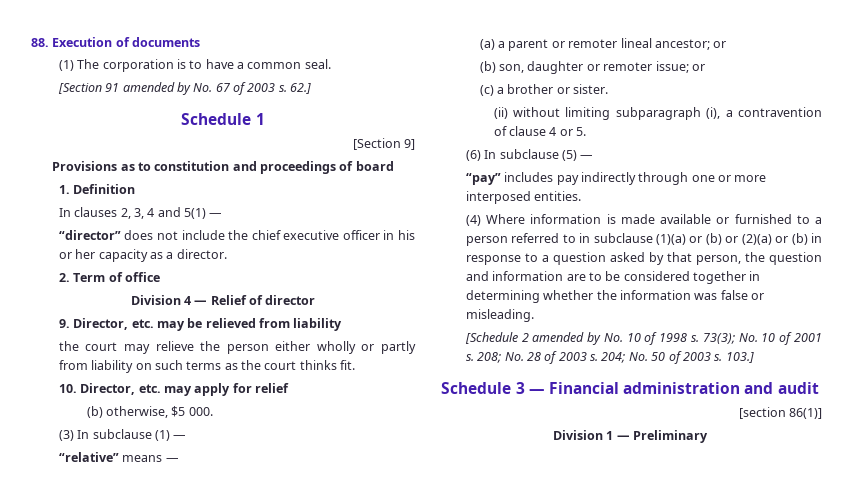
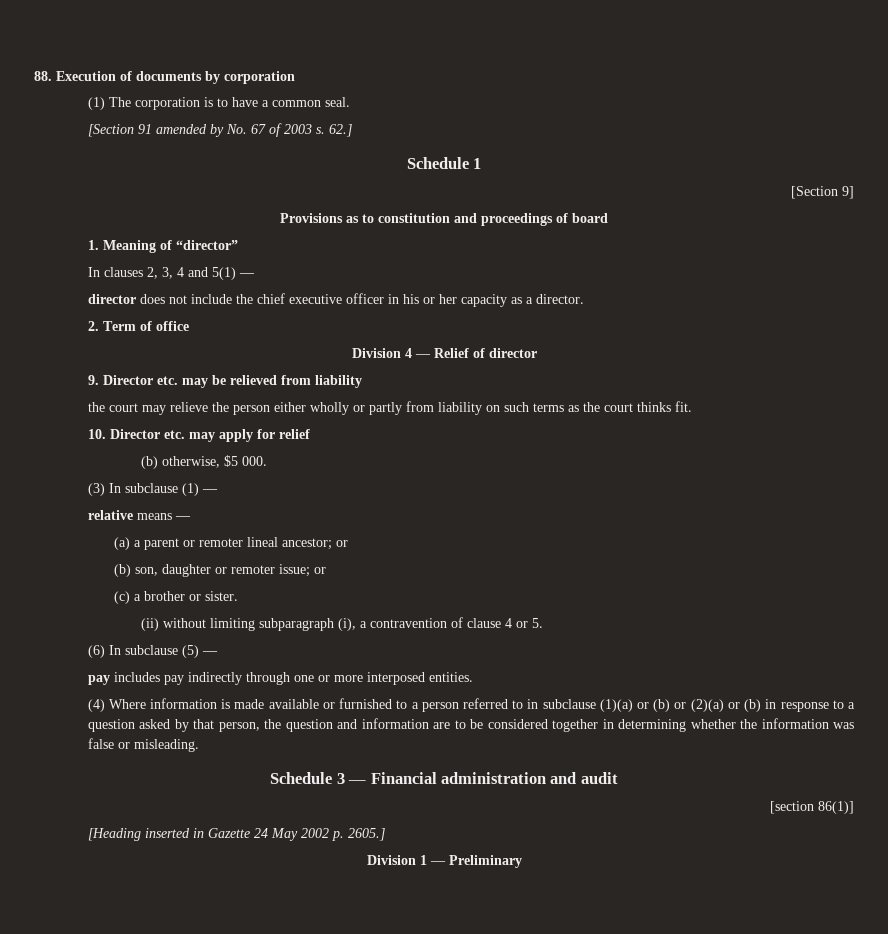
- 88. Execution of documents
+ 88. Execution of documents by corporation
- 1. Definition
+ 1. Meaning of “director”
- “director” does not include the chief executive officer in his or her capacity as a director.
+ director does not include the chief executive officer in his or her capacity as a director.
- 9. Director, etc. may be relieved from liability
+ 9. Director etc. may be relieved from liability
- 10. Director, etc. may apply for relief
+ 10. Director etc. may apply for relief
- “relative” means —
+ relative means —
- “pay” includes pay indirectly through one or more interposed entities.
+ pay includes pay indirectly through one or more interposed entities.
- [Schedule 2 amended by No. 10 of 1998 s. 73(3); No. 10 of 2001 s. 208; No. 28 of 2003 s. 204; No. 50 of 2003 s. 103.]
+ [Heading inserted in Gazette 24 May 2002 p. 2605.]

